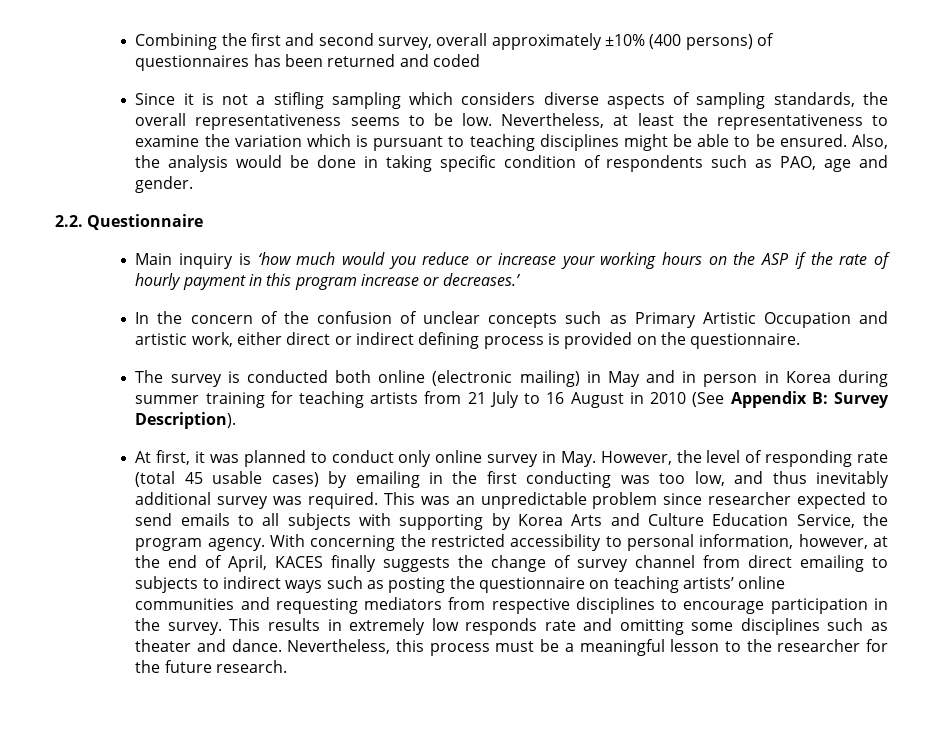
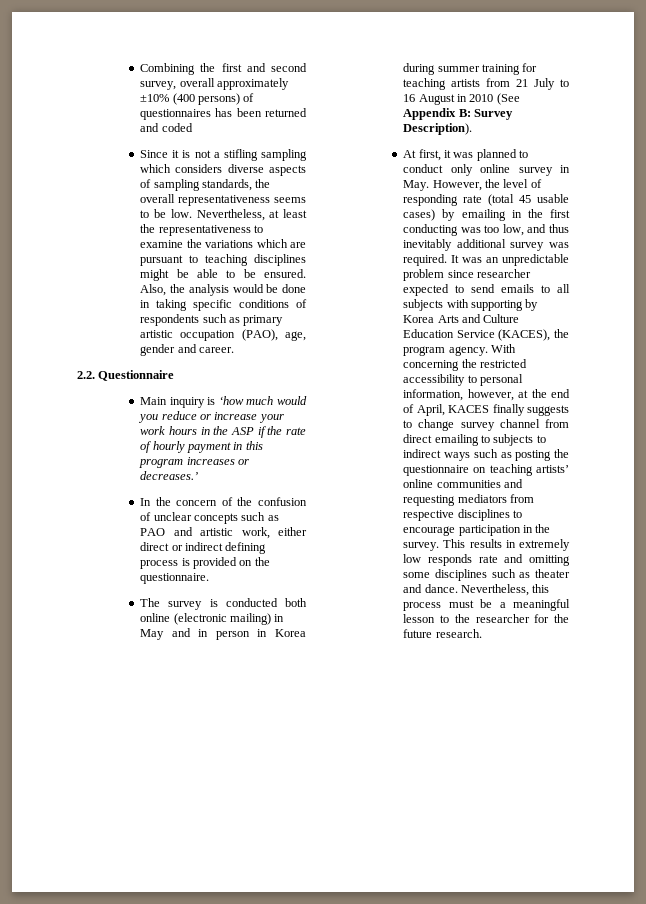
- Nevertheless, at least the representativeness to examine the variation which is pursuant to teaching disciplines might be able to be ensured.
+ Nevertheless, at least the representativeness to examine the variations which are pursuant to teaching disciplines might be able to be ensured.
- Also, the analysis would be done in taking specific condition of respondents such as PAO, age and gender.
+ Also, the analysis would be done in taking specific conditions of respondents such as primary artistic occupation (PAO), age, gender and career.
- Main inquiry is ‘how much would you reduce or increase your working hours on the ASP if the rate of hourly payment in this program increase or decreases.’
+ Main inquiry is ‘how much would you reduce or increase your work hours in the ASP if the rate of hourly payment in this program increases or decreases.’
- In the concern of the confusion of unclear concepts such as Primary Artistic Occupation and artistic work, either direct or indirect defining process is provided on the questionnaire.
+ In the concern of the confusion of unclear concepts such as PAO and artistic work, either direct or indirect defining process is provided on the questionnaire.
- This was an unpredictable problem since researcher expected to send emails to all subjects with supporting by Korea Arts and Culture Education Service, the program agency.
+ It was an unpredictable problem since researcher expected to send emails to all subjects with supporting by Korea Arts and Culture Education Service (KACES), the program agency.
- With concerning the restricted accessibility to personal information, however, at the end of April, KACES finally suggests the change of survey channel from direct emailing to subjects to indirect ways such as posting the questionnaire on teaching artists’ online communities and requesting mediators from respective disciplines to encourage participation in the survey.
+ With concerning the restricted accessibility to personal information, however, at the end of April, KACES finally suggests to change survey channel from direct emailing to subjects to indirect ways such as posting the questionnaire on teaching artists’ online communities and requesting mediators from respective disciplines to encourage participation in the survey.

